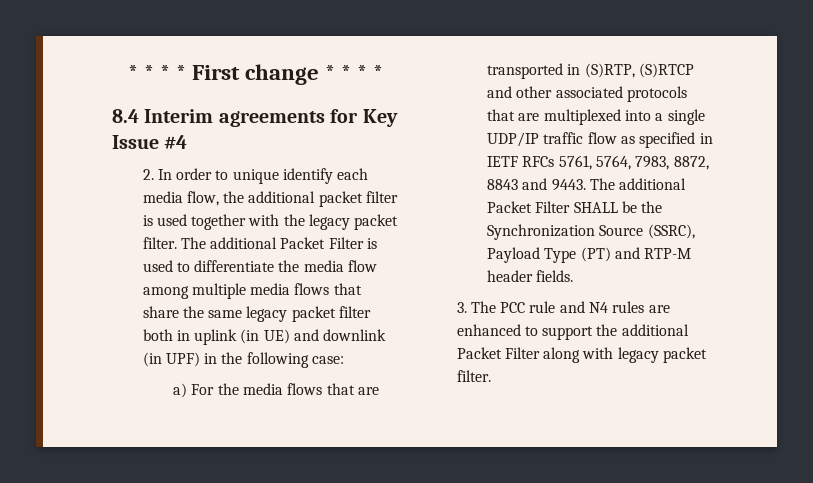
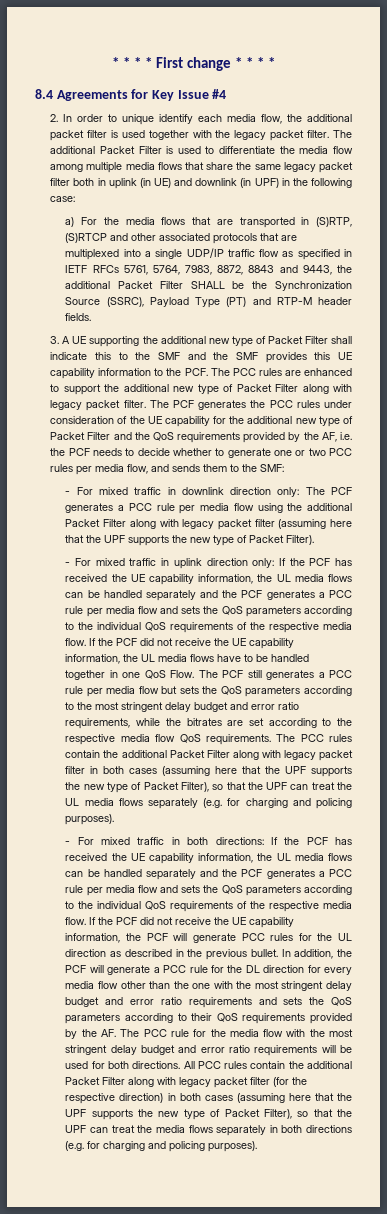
- 8.4 Interim agreements for Key Issue #4
+ 8.4 Agreements for Key Issue #4
- a) For the media flows that are transported in (S)RTP, (S)RTCP and other associated protocols that are multiplexed into a single UDP/IP traffic flow as specified in IETF RFCs 5761, 5764, 7983, 8872, 8843 and 9443. The additional Packet Filter SHALL be the Synchronization Source (SSRC), Payload Type (PT) and RTP-M header fields.
+ a) For the media flows that are transported in (S)RTP, (S)RTCP and other associated protocols that are multiplexed into a single UDP/IP traffic flow as specified in IETF RFCs 5761, 5764, 7983, 8872, 8843 and 9443, the additional Packet Filter SHALL be the Synchronization Source (SSRC), Payload Type (PT) and RTP-M header fields.
- 3. The PCC rule and N4 rules are enhanced to support the additional Packet Filter along with legacy packet filter.
+ 3. A UE supporting the additional new type of Packet Filter shall indicate this to the SMF and the SMF provides this UE capability information to the PCF. The PCC rules are enhanced to support the additional new type of Packet Filter along with legacy packet filter. The PCF generates the PCC rules under consideration of the UE capability for the additional new type of Packet Filter and the QoS requirements provided by the AF, i.e. the PCF needs to decide whether to generate one or two PCC rules per media flow, and sends them to the SMF:
+ - For mixed traffic in downlink direction only: The PCF generates a PCC rule per media flow using the additional Packet Filter along with legacy packet filter (assuming here that the UPF supports the new type of Packet Filter).
+ - For mixed traffic in uplink direction only: If the PCF has received the UE capability information, the UL media flows can be handled separately and the PCF generates a PCC rule per media flow and sets the QoS parameters according to the individual QoS requirements of the respective media flow. If the PCF did not receive the UE capability information, the UL media flows have to be handled together in one QoS Flow. The PCF still generates a PCC rule per media flow but sets the QoS parameters according to the most stringent delay budget and error ratio requirements, while the bitrates are set according to the respective media flow QoS requirements. The PCC rules contain the additional Packet Filter along with legacy packet filter in both cases (assuming here that the UPF supports the new type of Packet Filter), so that the UPF can treat the UL media flows separately (e.g. for charging and policing purposes).
+ - For mixed traffic in both directions: If the PCF has received the UE capability information, the UL media flows can be handled separately and the PCF generates a PCC rule per media flow and sets the QoS parameters according to the individual QoS requirements of the respective media flow. If the PCF did not receive the UE capability information, the PCF will generate PCC rules for the UL direction as described in the previous bullet. In addition, the PCF will generate a PCC rule for the DL direction for every media flow other than the one with the most stringent delay budget and error ratio requirements and sets the QoS parameters according to their QoS requirements provided by the AF. The PCC rule for the media flow with the most stringent delay budget and error ratio requirements will be used for both directions. All PCC rules contain the additional Packet Filter along with legacy packet filter (for the respective direction) in both cases (assuming here that the UPF supports the new type of Packet Filter), so that the UPF can treat the media flows separately in both directions (e.g. for charging and policing purposes).

